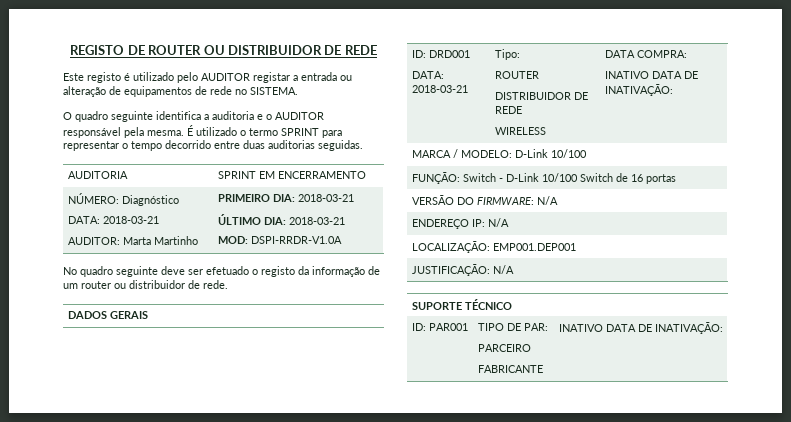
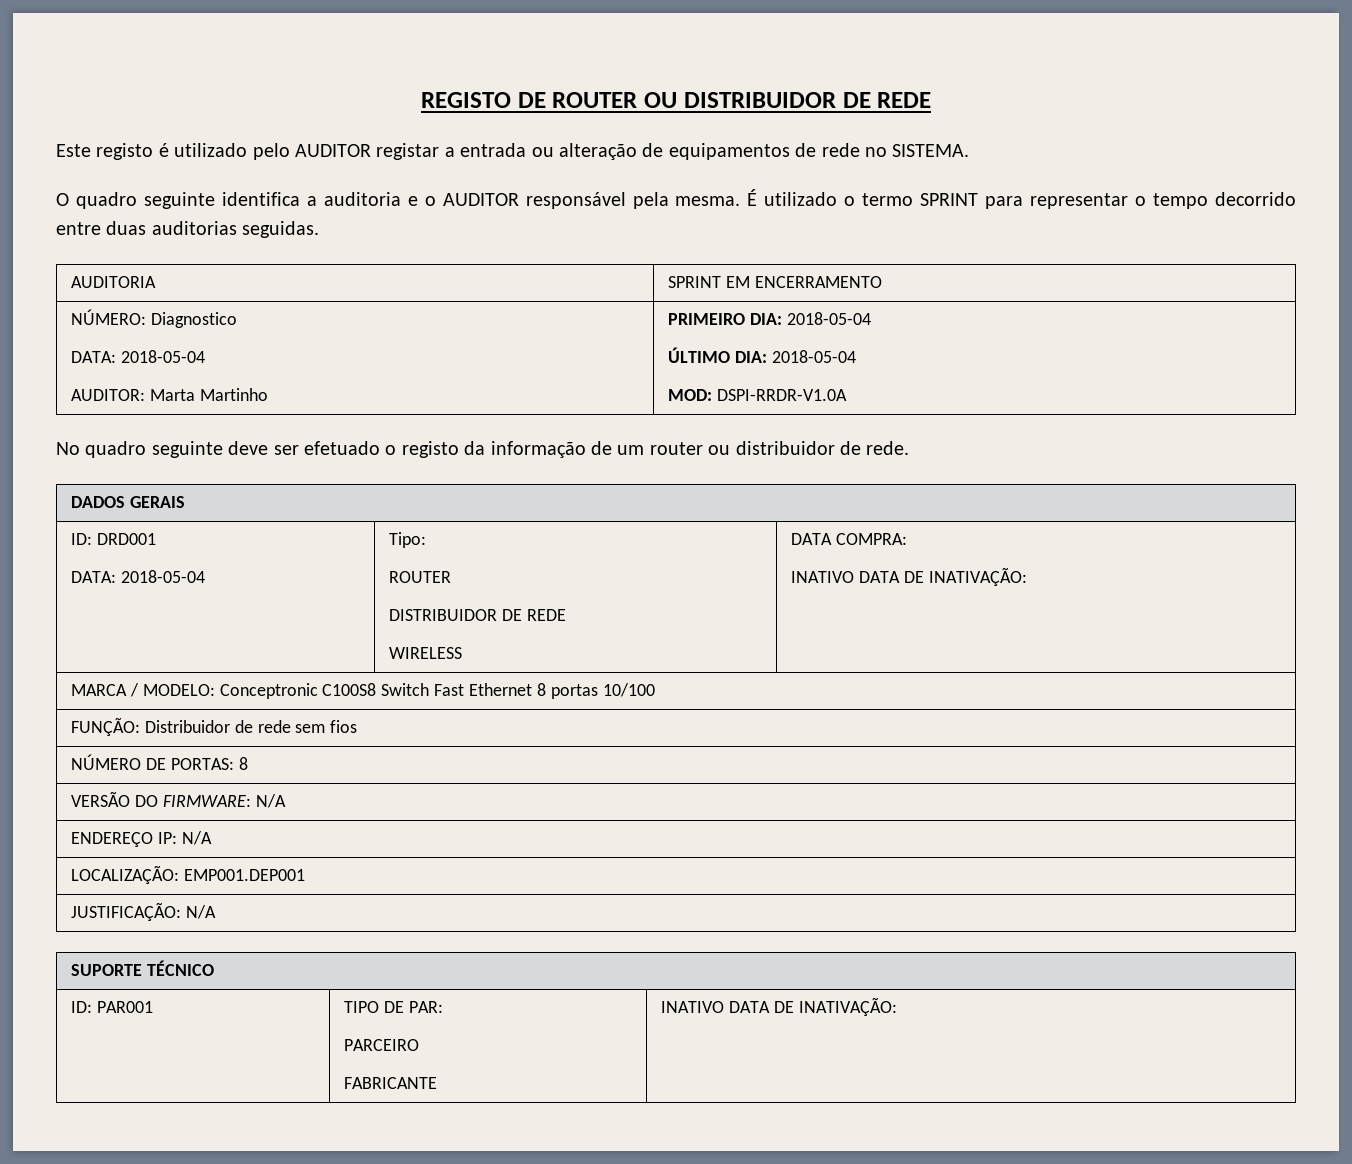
- NÚMERO: Diagnóstico
- DATA: 2018-03-21
- AUDITOR: Marta Martinho | PRIMEIRO DIA: 2018-03-21
- ÚLTIMO DIA: 2018-03-21
+ NÚMERO: Diagnostico
+ DATA: 2018-05-04
+ AUDITOR: Marta Martinho | PRIMEIRO DIA: 2018-05-04
+ ÚLTIMO DIA: 2018-05-04
  ID: DRD001
- DATA: 2018-03-21 | Tipo:
+ DATA: 2018-05-04 | Tipo:
- MARCA / MODELO: D-Link 10/100
- FUNÇÃO: Switch - D-Link 10/100 Switch de 16 portas
+ MARCA / MODELO: Conceptronic C100S8 Switch Fast Ethernet 8 portas 10/100
+ FUNÇÃO: Distribuidor de rede sem fios
+ NÚMERO DE PORTAS: 8

